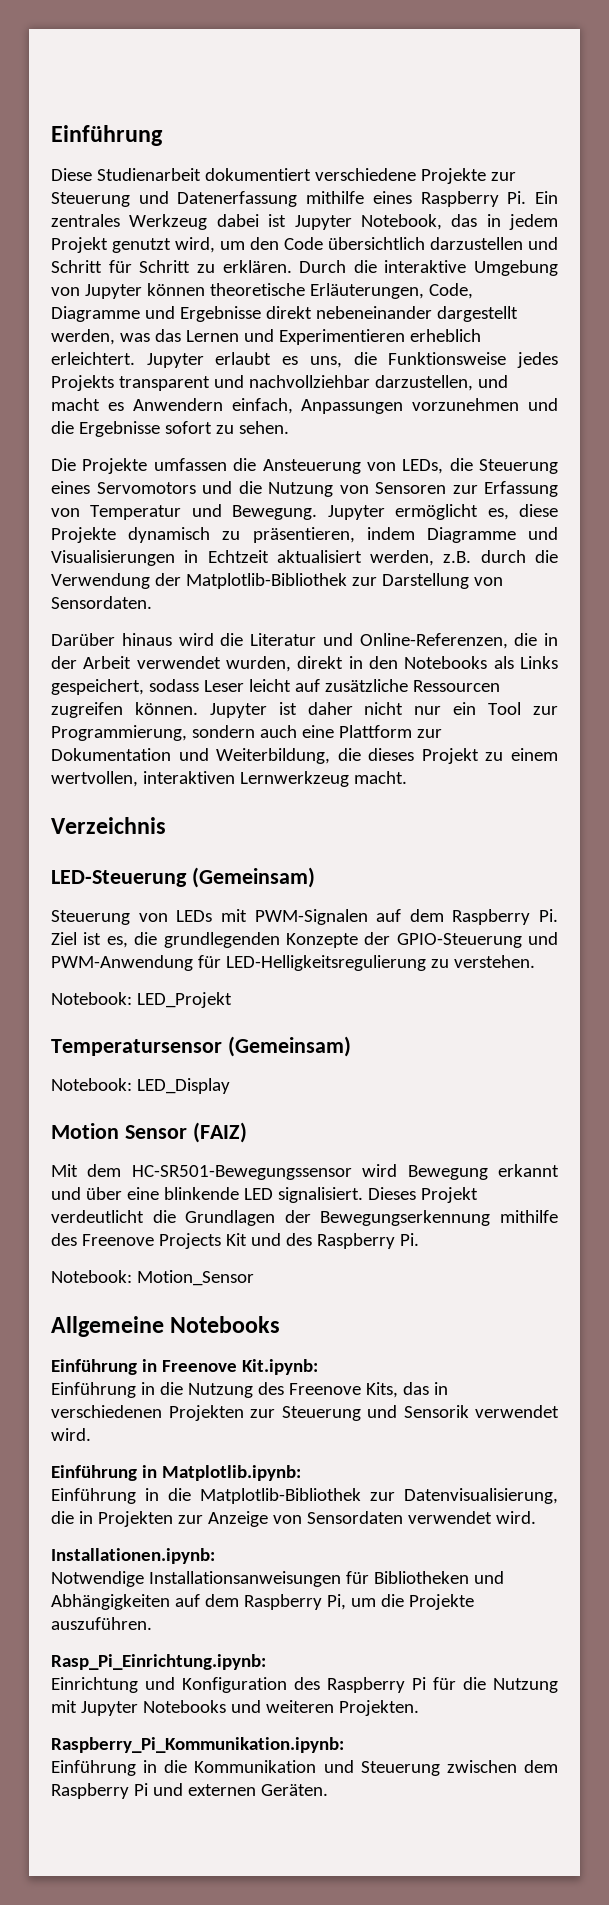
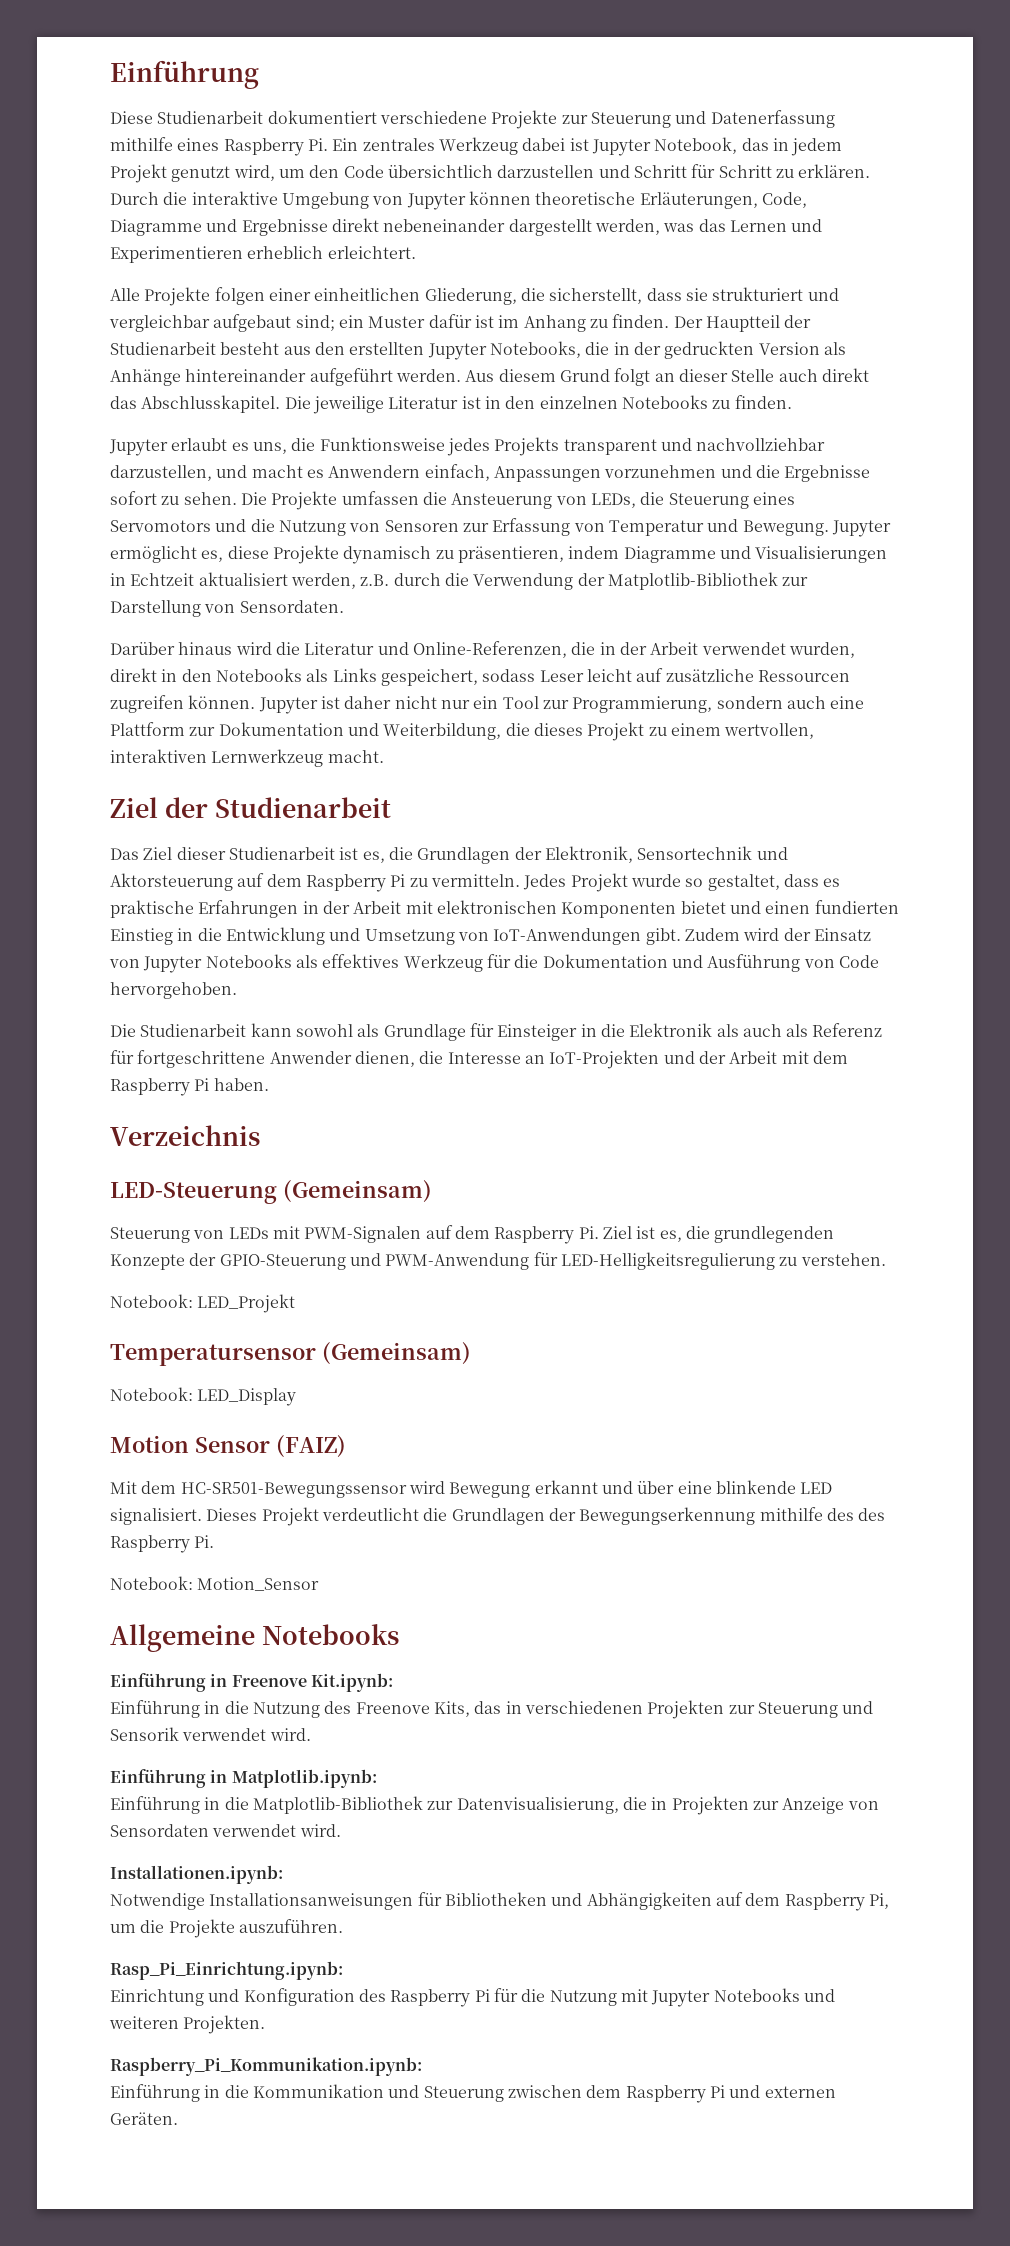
- Durch die interaktive Umgebung von Jupyter können theoretische Erläuterungen, Code, Diagramme und Ergebnisse direkt nebeneinander dargestellt werden, was das Lernen und Experimentieren erheblich erleichtert. Jupyter erlaubt es uns, die Funktionsweise jedes Projekts transparent und nachvollziehbar darzustellen, und macht es Anwendern einfach, Anpassungen vorzunehmen und die Ergebnisse sofort zu sehen.
- Die Projekte umfassen die Ansteuerung von LEDs, die Steuerung eines Servomotors und die Nutzung von Sensoren zur Erfassung von Temperatur und Bewegung.
+ Durch die interaktive Umgebung von Jupyter können theoretische Erläuterungen, Code, Diagramme und Ergebnisse direkt nebeneinander dargestellt werden, was das Lernen und Experimentieren erheblich erleichtert.
+ Alle Projekte folgen einer einheitlichen Gliederung, die sicherstellt, dass sie strukturiert und vergleichbar aufgebaut sind; ein Muster dafür ist im Anhang zu finden. Der Hauptteil der Studienarbeit besteht aus den erstellten Jupyter Notebooks, die in der gedruckten Version als Anhänge hintereinander aufgeführt werden. Aus diesem Grund folgt an dieser Stelle auch direkt das Abschlusskapitel. Die jeweilige Literatur ist in den einzelnen Notebooks zu finden.
+ Jupyter erlaubt es uns, die Funktionsweise jedes Projekts transparent und nachvollziehbar darzustellen, und macht es Anwendern einfach, Anpassungen vorzunehmen und die Ergebnisse sofort zu sehen. Die Projekte umfassen die Ansteuerung von LEDs, die Steuerung eines Servomotors und die Nutzung von Sensoren zur Erfassung von Temperatur und Bewegung.
+ Ziel der Studienarbeit
+ Das Ziel dieser Studienarbeit ist es, die Grundlagen der Elektronik, Sensortechnik und Aktorsteuerung auf dem Raspberry Pi zu vermitteln. Jedes Projekt wurde so gestaltet, dass es praktische Erfahrungen in der Arbeit mit elektronischen Komponenten bietet und einen fundierten Einstieg in die Entwicklung und Umsetzung von IoT-Anwendungen gibt. Zudem wird der Einsatz von Jupyter Notebooks als effektives Werkzeug für die Dokumentation und Ausführung von Code hervorgehoben.
+ Die Studienarbeit kann sowohl als Grundlage für Einsteiger in die Elektronik als auch als Referenz für fortgeschrittene Anwender dienen, die Interesse an IoT-Projekten und der Arbeit mit dem Raspberry Pi haben.
- Dieses Projekt verdeutlicht die Grundlagen der Bewegungserkennung mithilfe des Freenove Projects Kit und des Raspberry Pi.
+ Dieses Projekt verdeutlicht die Grundlagen der Bewegungserkennung mithilfe des des Raspberry Pi.

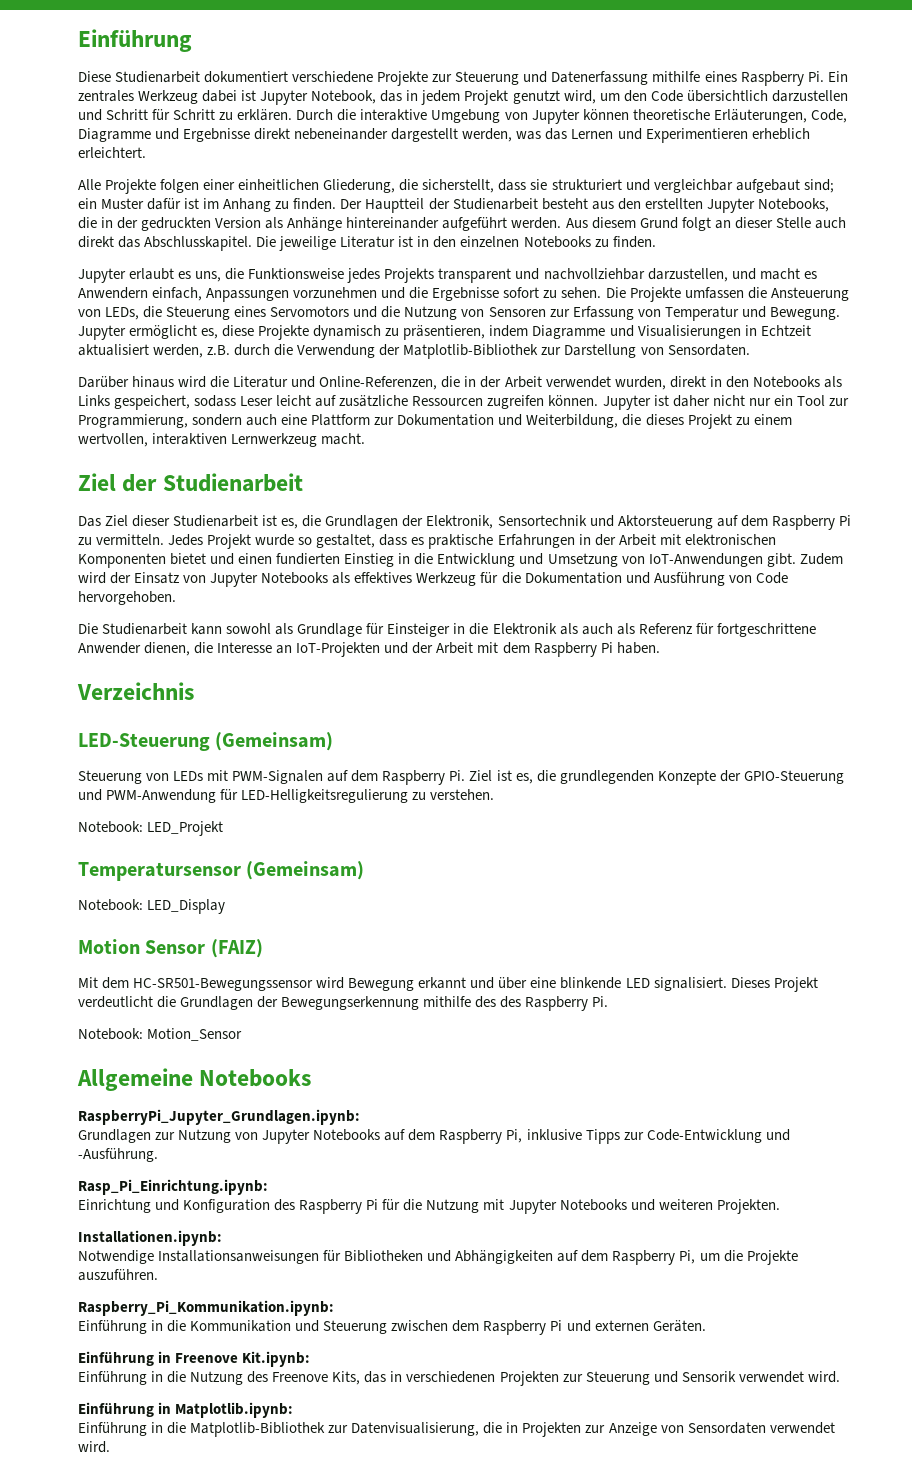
+ RaspberryPi_Jupyter_Grundlagen.ipynb:
+ Grundlagen zur Nutzung von Jupyter Notebooks auf dem Raspberry Pi, inklusive Tipps zur Code-Entwicklung und -Ausführung.
+ Rasp_Pi_Einrichtung.ipynb:
+ Einrichtung und Konfiguration des Raspberry Pi für die Nutzung mit Jupyter Notebooks und weiteren Projekten.
+ Installationen.ipynb:
+ Notwendige Installationsanweisungen für Bibliotheken und Abhängigkeiten auf dem Raspberry Pi, um die Projekte auszuführen.
+ Raspberry_Pi_Kommunikation.ipynb:
+ Einführung in die Kommunikation und Steuerung zwischen dem Raspberry Pi und externen Geräten.
- Installationen.ipynb:
- Notwendige Installationsanweisungen für Bibliotheken und Abhängigkeiten auf dem Raspberry Pi, um die Projekte auszuführen.
- Rasp_Pi_Einrichtung.ipynb:
- Einrichtung und Konfiguration des Raspberry Pi für die Nutzung mit Jupyter Notebooks und weiteren Projekten.
- Raspberry_Pi_Kommunikation.ipynb:
- Einführung in die Kommunikation und Steuerung zwischen dem Raspberry Pi und externen Geräten.

